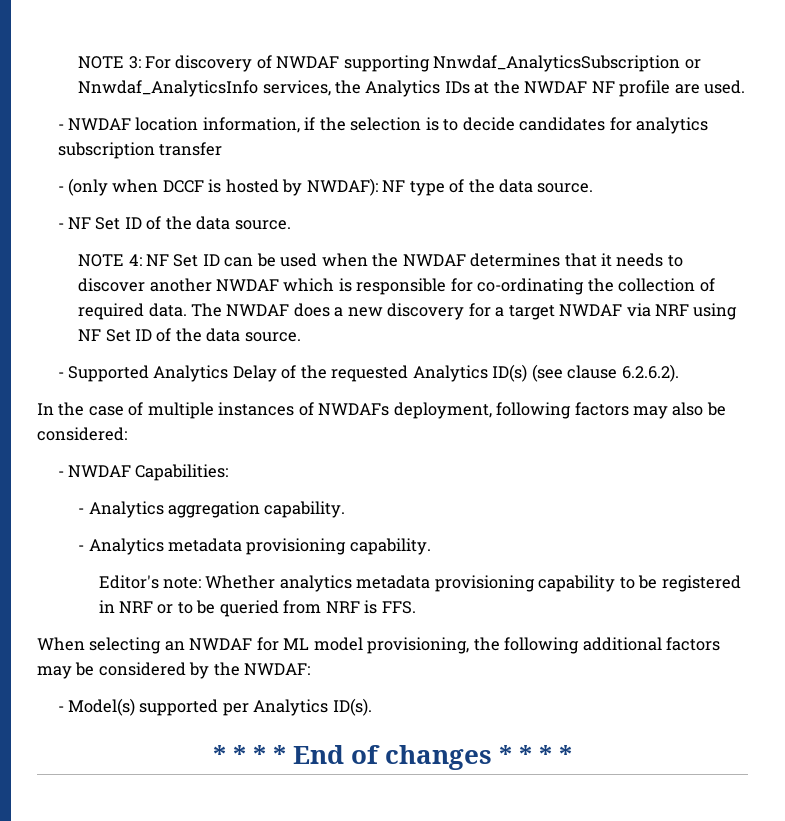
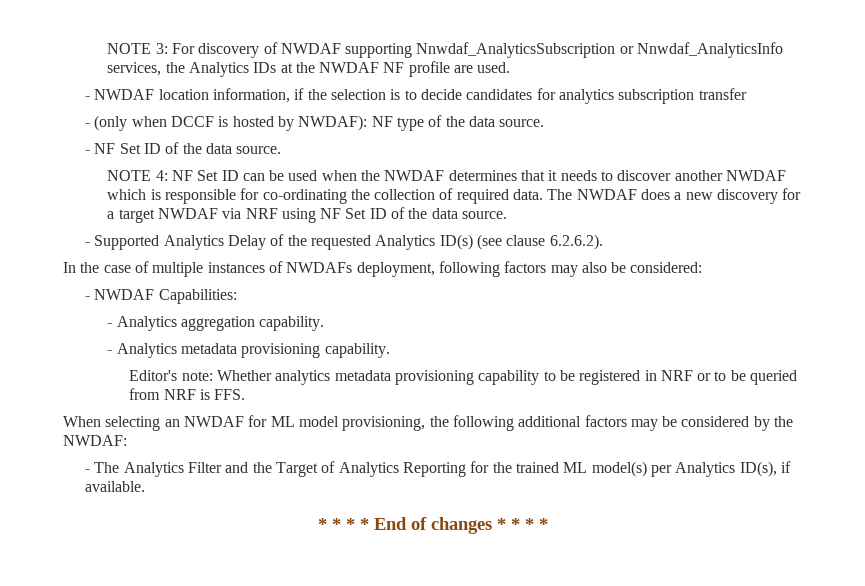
- - Model(s) supported per Analytics ID(s).
+ - The Analytics Filter and the Target of Analytics Reporting for the trained ML model(s) per Analytics ID(s), if available.

